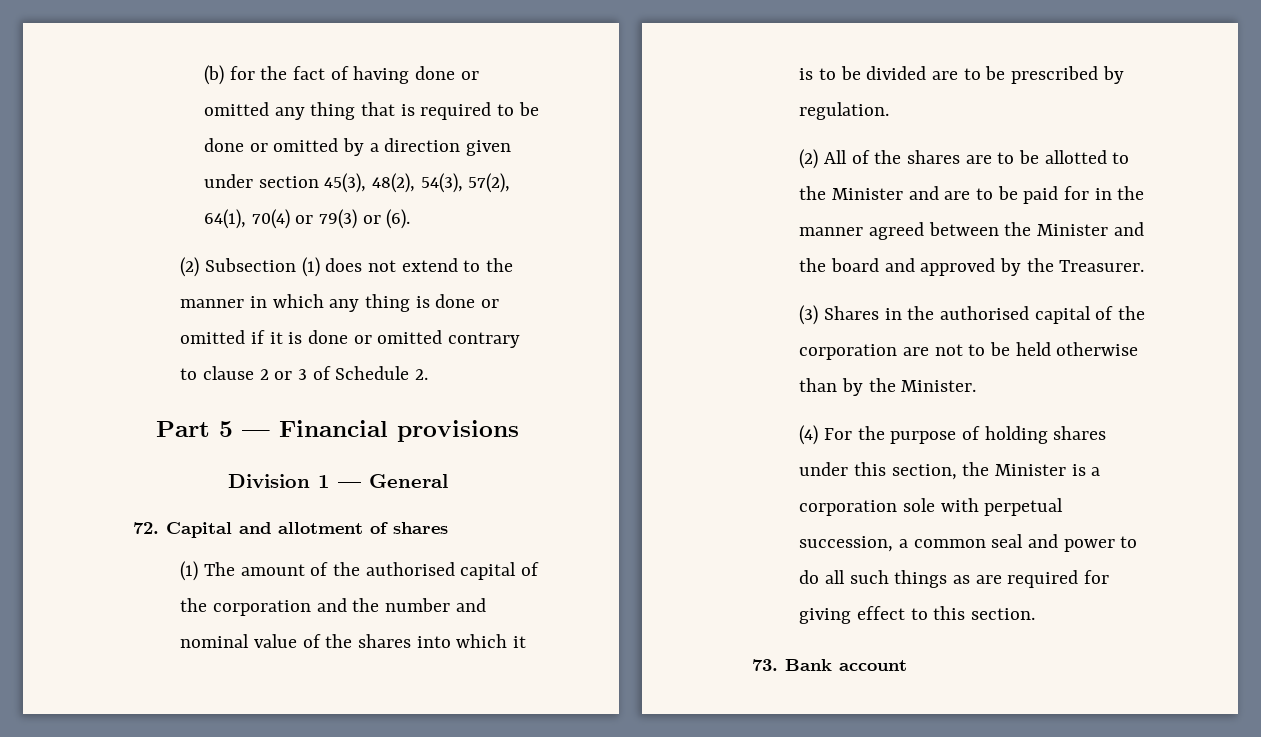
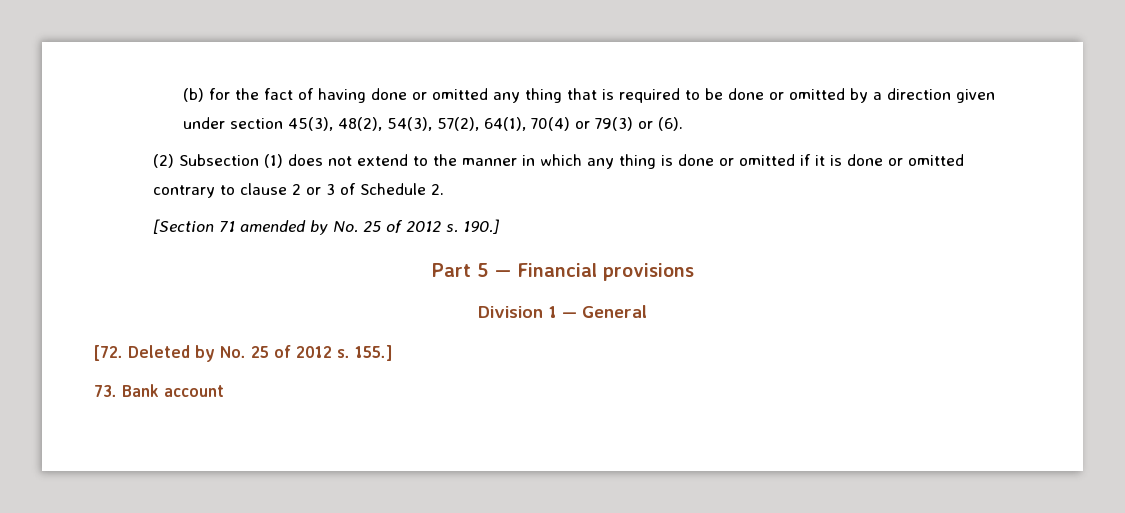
+ [Section 71 amended by No. 25 of 2012 s. 190.]
- 72. Capital and allotment of shares
- (1) The amount of the authorised capital of the corporation and the number and nominal value of the shares into which it is to be divided are to be prescribed by regulation.
- (2) All of the shares are to be allotted to the Minister and are to be paid for in the manner agreed between the Minister and the board and approved by the Treasurer.
- (3) Shares in the authorised capital of the corporation are not to be held otherwise than by the Minister.
- (4) For the purpose of holding shares under this section, the Minister is a corporation sole with perpetual succession, a common seal and power to do all such things as are required for giving effect to this section.
+ [72. Deleted by No. 25 of 2012 s. 155.]

